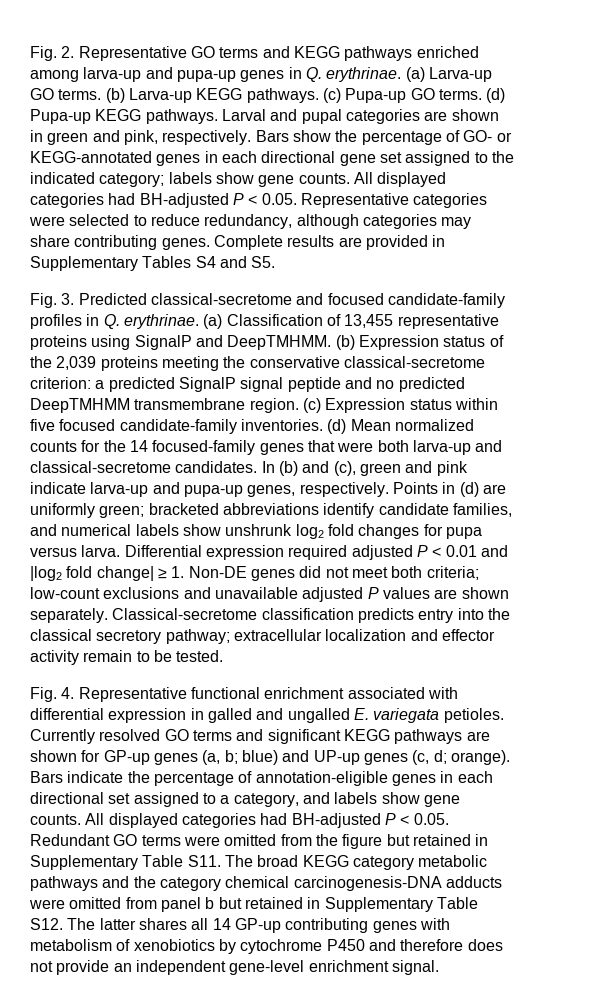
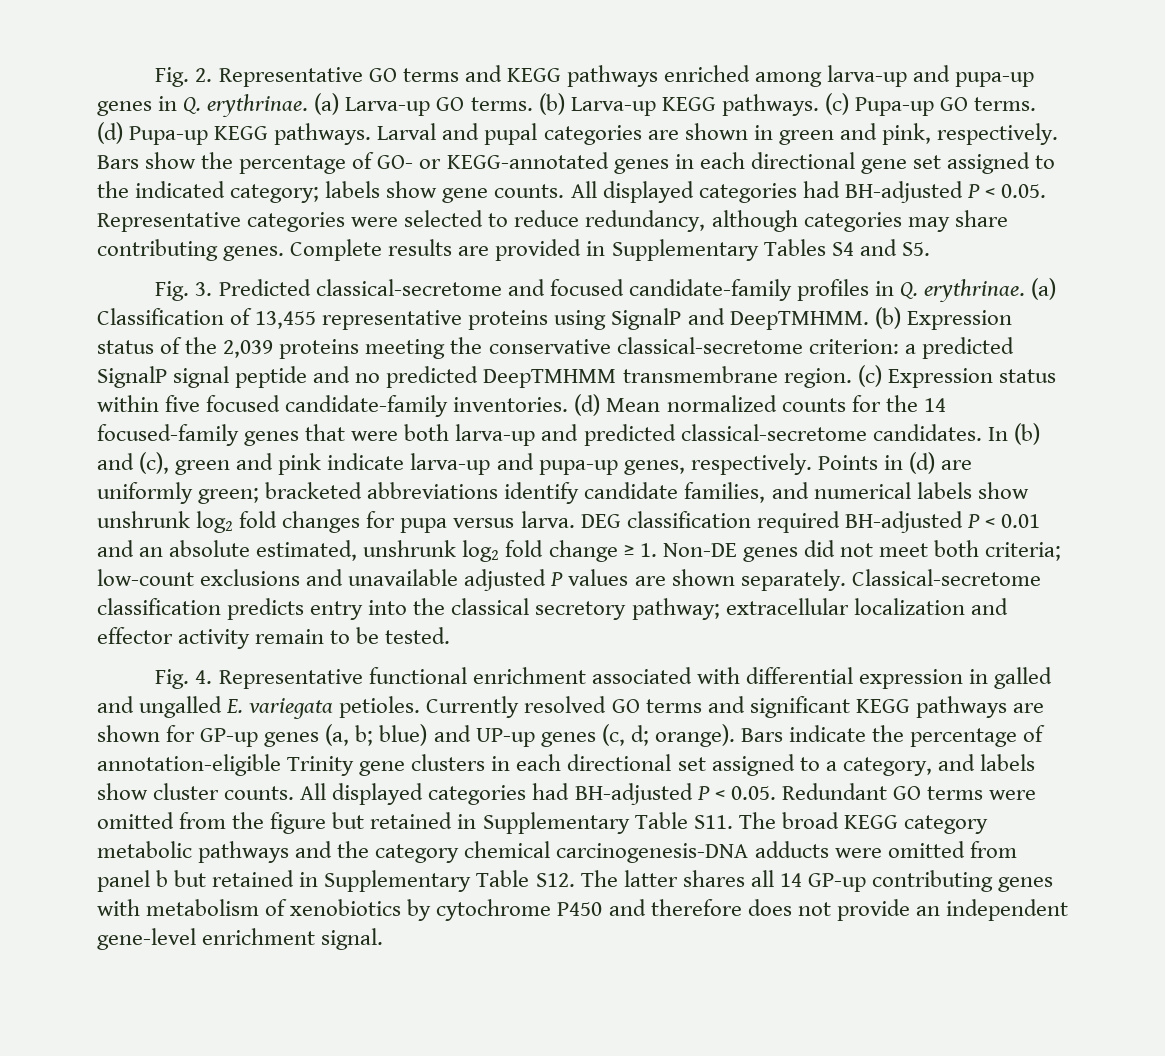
- (d) Mean normalized counts for the 14 focused-family genes that were both larva-up and classical-secretome candidates.
+ (d) Mean normalized counts for the 14 focused-family genes that were both larva-up and predicted classical-secretome candidates.
- Differential expression required adjusted P < 0.01 and |log2 fold change| ≥ 1. Non-DE genes did not meet both criteria; low-count exclusions and unavailable adjusted P values are shown separately.
+ DEG classification required BH-adjusted P < 0.01 and an absolute estimated, unshrunk log2 fold change ≥ 1. Non-DE genes did not meet both criteria; low-count exclusions and unavailable adjusted P values are shown separately.
- Bars indicate the percentage of annotation-eligible genes in each directional set assigned to a category, and labels show gene counts.
+ Bars indicate the percentage of annotation-eligible Trinity gene clusters in each directional set assigned to a category, and labels show cluster counts.

